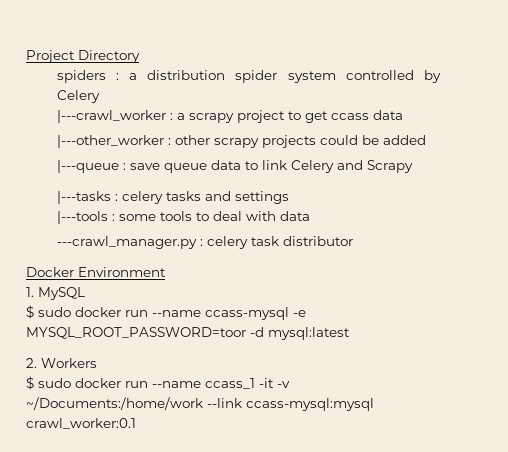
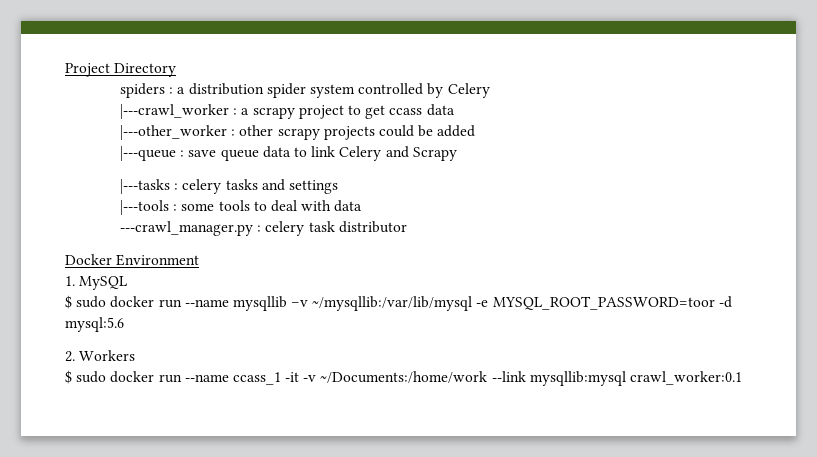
- $ sudo docker run --name ccass-mysql -e MYSQL_ROOT_PASSWORD=toor -d mysql:latest
+ $ sudo docker run --name mysqllib –v ~/mysqllib:/var/lib/mysql -e MYSQL_ROOT_PASSWORD=toor -d mysql:5.6
- $ sudo docker run --name ccass_1 -it -v ~/Documents:/home/work --link ccass-mysql:mysql crawl_worker:0.1
+ $ sudo docker run --name ccass_1 -it -v ~/Documents:/home/work --link mysqllib:mysql crawl_worker:0.1

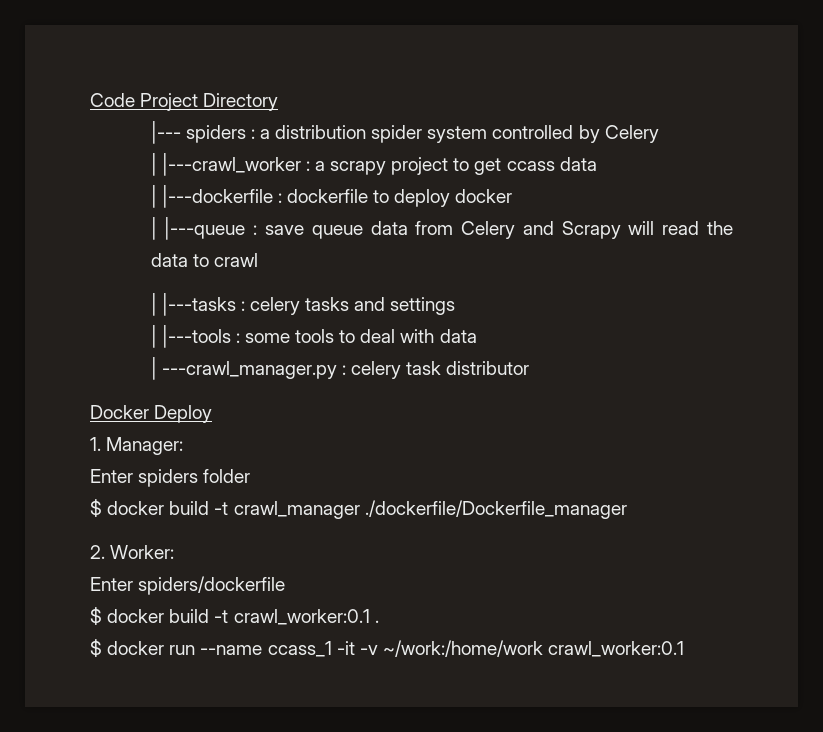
- Project Directory
+ Code Project Directory
- spiders : a distribution spider system controlled by Celery
+ |--- spiders : a distribution spider system controlled by Celery
- |---crawl_worker : a scrapy project to get ccass data
+ | |---crawl_worker : a scrapy project to get ccass data
- |---other_worker : other scrapy projects could be added
- |---queue : save queue data to link Celery and Scrapy
- |---tasks : celery tasks and settings
+ | |---dockerfile : dockerfile to deploy docker
+ | |---queue : save queue data from Celery and Scrapy will read the data to crawl
+ | |---tasks : celery tasks and settings
- |---tools : some tools to deal with data
+ | |---tools : some tools to deal with data
- ---crawl_manager.py : celery task distributor
+ | ---crawl_manager.py : celery task distributor
- Docker Environment
+ Docker Deploy
- 1. MySQL
- $ sudo docker run --name mysqllib –v ~/mysqllib:/var/lib/mysql -e MYSQL_ROOT_PASSWORD=toor -d mysql:5.6
- 2. Workers
- $ sudo docker run --name ccass_1 -it -v ~/Documents:/home/work --link mysqllib:mysql crawl_worker:0.1
+ 1. Manager:
+ Enter spiders folder
+ $ docker build -t crawl_manager ./dockerfile/Dockerfile_manager
+ 2. Worker:
+ Enter spiders/dockerfile
+ $ docker build -t crawl_worker:0.1 .
+ $ docker run --name ccass_1 -it -v ~/work:/home/work crawl_worker:0.1

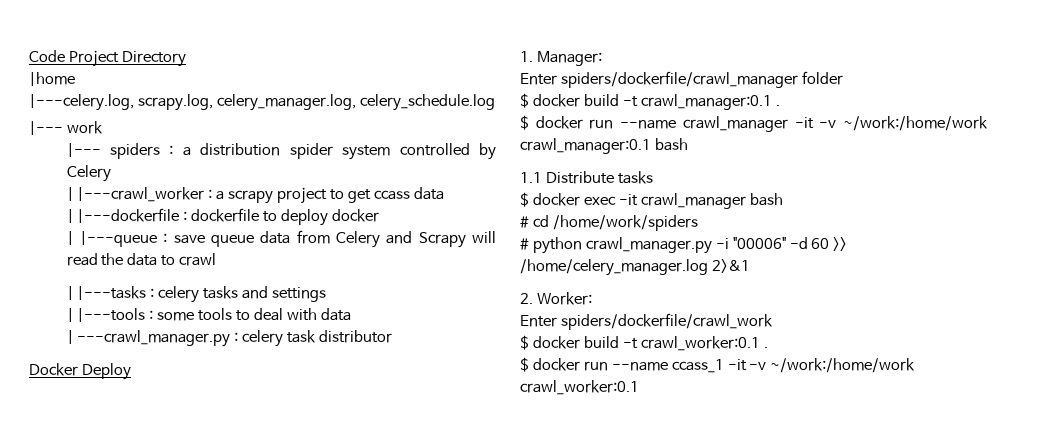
+ |home
+ |---celery.log, scrapy.log, celery_manager.log, celery_schedule.log
+ |--- work
- Enter spiders folder
+ Enter spiders/dockerfile/crawl_manager folder
- $ docker build -t crawl_manager ./dockerfile/Dockerfile_manager
+ $ docker build -t crawl_manager:0.1 .
+ $ docker run --name crawl_manager -it -v ~/work:/home/work crawl_manager:0.1 bash
+ 1.1 Distribute tasks
+ $ docker exec -it crawl_manager bash
+ # cd /home/work/spiders
+ # python crawl_manager.py -i "00006" -d 60 >> /home/celery_manager.log 2>&1
- Enter spiders/dockerfile
+ Enter spiders/dockerfile/crawl_work

